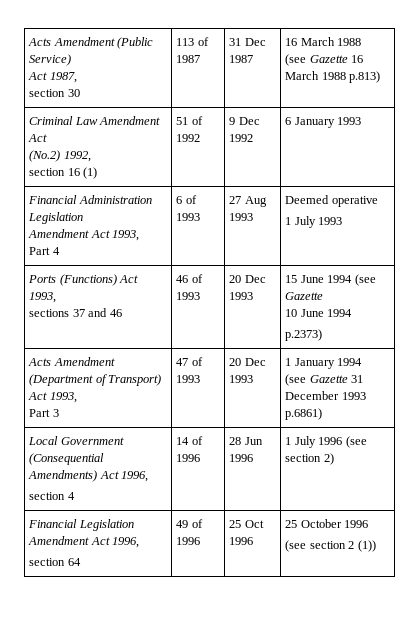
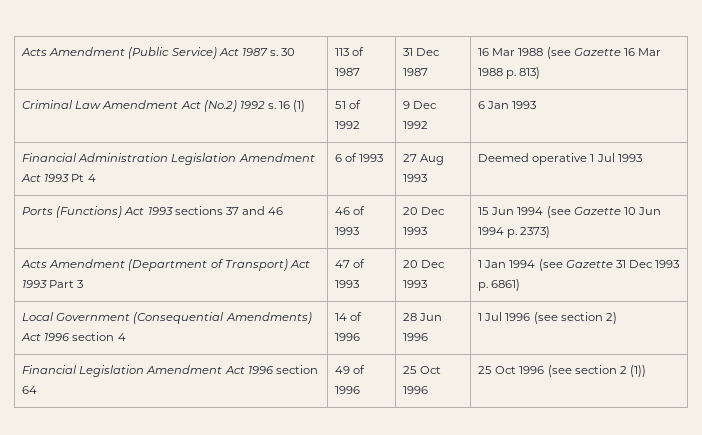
- Acts Amendment (Public Service)
- Act 1987,
- section 30 | 113 of 1987 | 31 Dec 1987 | 16 March 1988
- (see Gazette 16 March 1988 p.813)
+ Acts Amendment (Public Service) Act 1987 s. 30 | 113 of 1987 | 31 Dec 1987 | 16 Mar 1988 (see Gazette 16 Mar 1988 p. 813)
- Criminal Law Amendment Act
- (No.2) 1992,
- section 16 (1) | 51 of 1992 | 9 Dec 1992 | 6 January 1993
+ Criminal Law Amendment Act (No.2) 1992 s. 16 (1) | 51 of 1992 | 9 Dec 1992 | 6 Jan 1993
- Financial Administration Legislation
- Amendment Act 1993,
- Part 4 | 6 of 1993 | 27 Aug 1993 | Deemed operative
- 1 July 1993
+ Financial Administration Legislation Amendment Act 1993 Pt 4 | 6 of 1993 | 27 Aug 1993 | Deemed operative 1 Jul 1993
- Ports (Functions) Act 1993,
- sections 37 and 46 | 46 of 1993 | 20 Dec 1993 | 15 June 1994 (see Gazette
- 10 June 1994
- p.2373)
+ Ports (Functions) Act 1993 sections 37 and 46 | 46 of 1993 | 20 Dec 1993 | 15 Jun 1994 (see Gazette 10 Jun 1994 p. 2373)
- Acts Amendment (Department of Transport) Act 1993,
- Part 3 | 47 of 1993 | 20 Dec 1993 | 1 January 1994
- (see Gazette 31 December 1993 p.6861)
+ Acts Amendment (Department of Transport) Act 1993 Part 3 | 47 of 1993 | 20 Dec 1993 | 1 Jan 1994 (see Gazette 31 Dec 1993 p. 6861)
- Local Government (Consequential Amendments) Act 1996,
- section 4 | 14 of 1996 | 28 Jun 1996 | 1 July 1996 (see section 2)
+ Local Government (Consequential Amendments) Act 1996 section 4 | 14 of 1996 | 28 Jun 1996 | 1 Jul 1996 (see section 2)
- Financial Legislation Amendment Act 1996,
- section 64 | 49 of 1996 | 25 Oct 1996 | 25 October 1996
- (see section 2 (1))
+ Financial Legislation Amendment Act 1996 section 64 | 49 of 1996 | 25 Oct 1996 | 25 Oct 1996 (see section 2 (1))

